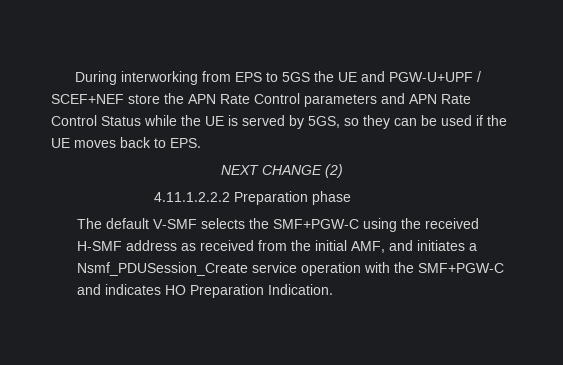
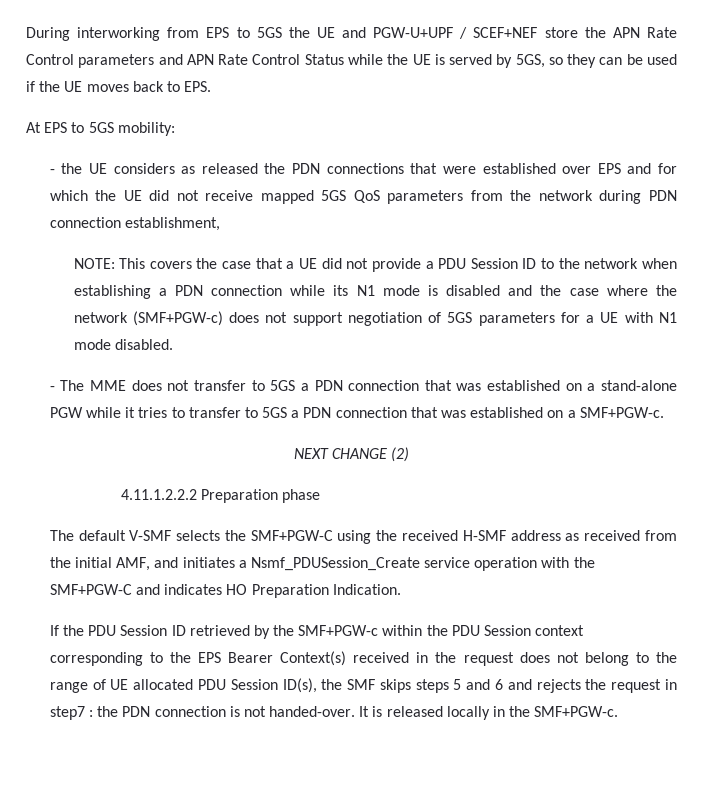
+ At EPS to 5GS mobility:
+ - the UE considers as released the PDN connections that were established over EPS and for which the UE did not receive mapped 5GS QoS parameters from the network during PDN connection establishment,
+ NOTE: This covers the case that a UE did not provide a PDU Session ID to the network when establishing a PDN connection while its N1 mode is disabled and the case where the network (SMF+PGW-c) does not support negotiation of 5GS parameters for a UE with N1 mode disabled.
+ - The MME does not transfer to 5GS a PDN connection that was established on a stand-alone PGW while it tries to transfer to 5GS a PDN connection that was established on a SMF+PGW-c.
+ If the PDU Session ID retrieved by the SMF+PGW-c within the PDU Session context corresponding to the EPS Bearer Context(s) received in the request does not belong to the range of UE allocated PDU Session ID(s), the SMF skips steps 5 and 6 and rejects the request in step7 : the PDN connection is not handed-over. It is released locally in the SMF+PGW-c.

